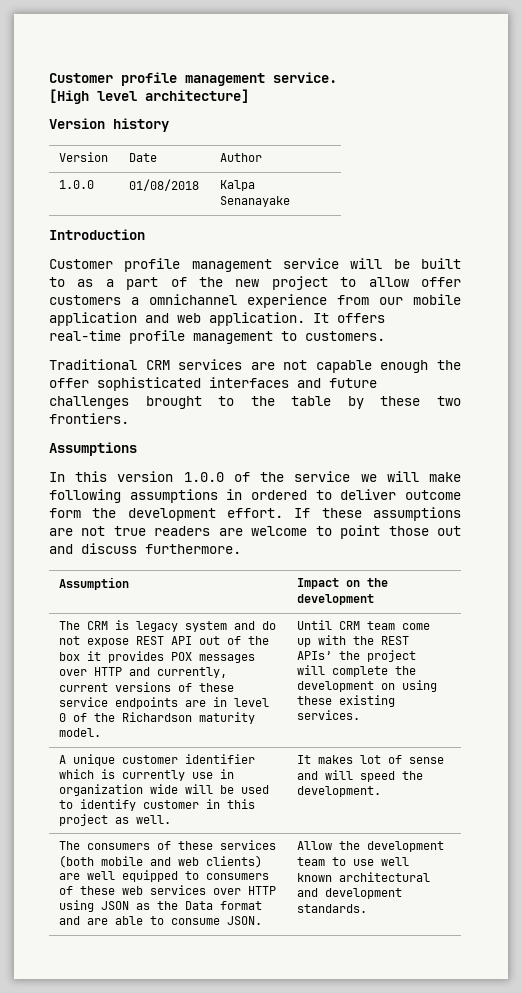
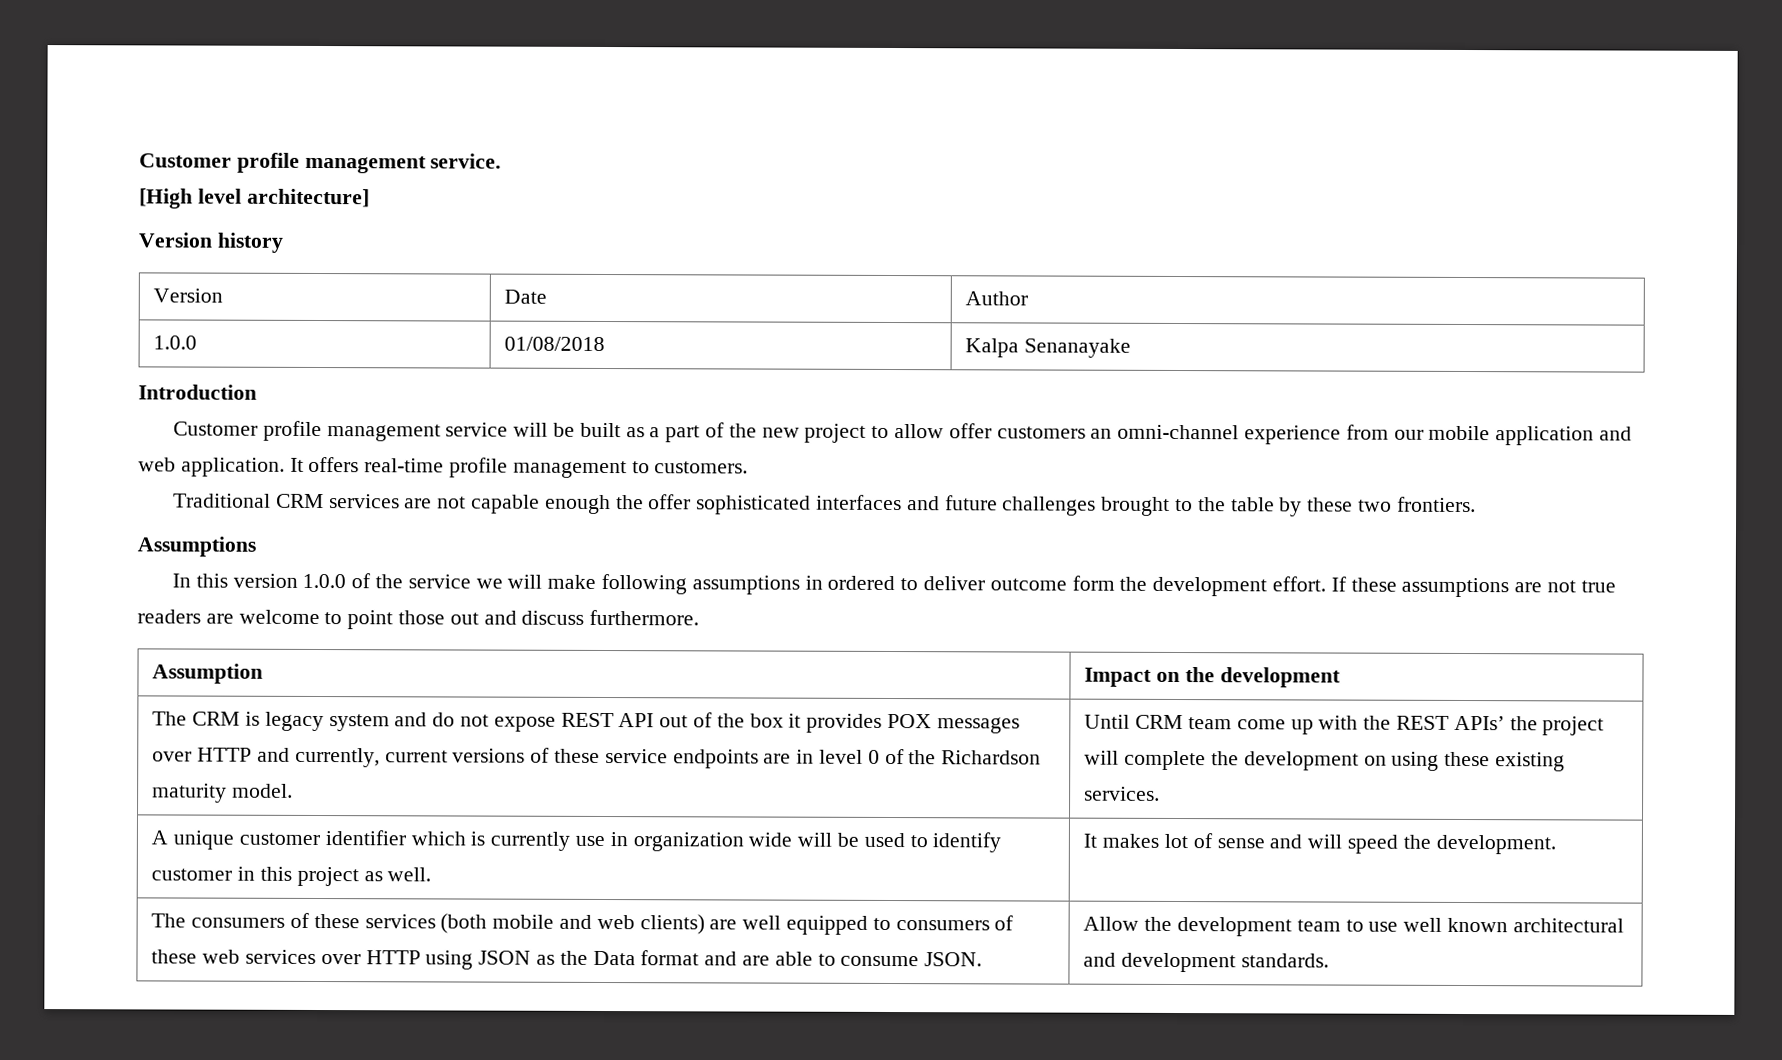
- Customer profile management service will be built to as a part of the new project to allow offer customers a omnichannel experience from our mobile application and web application.
+ Customer profile management service will be built as a part of the new project to allow offer customers an omni-channel experience from our mobile application and web application.

